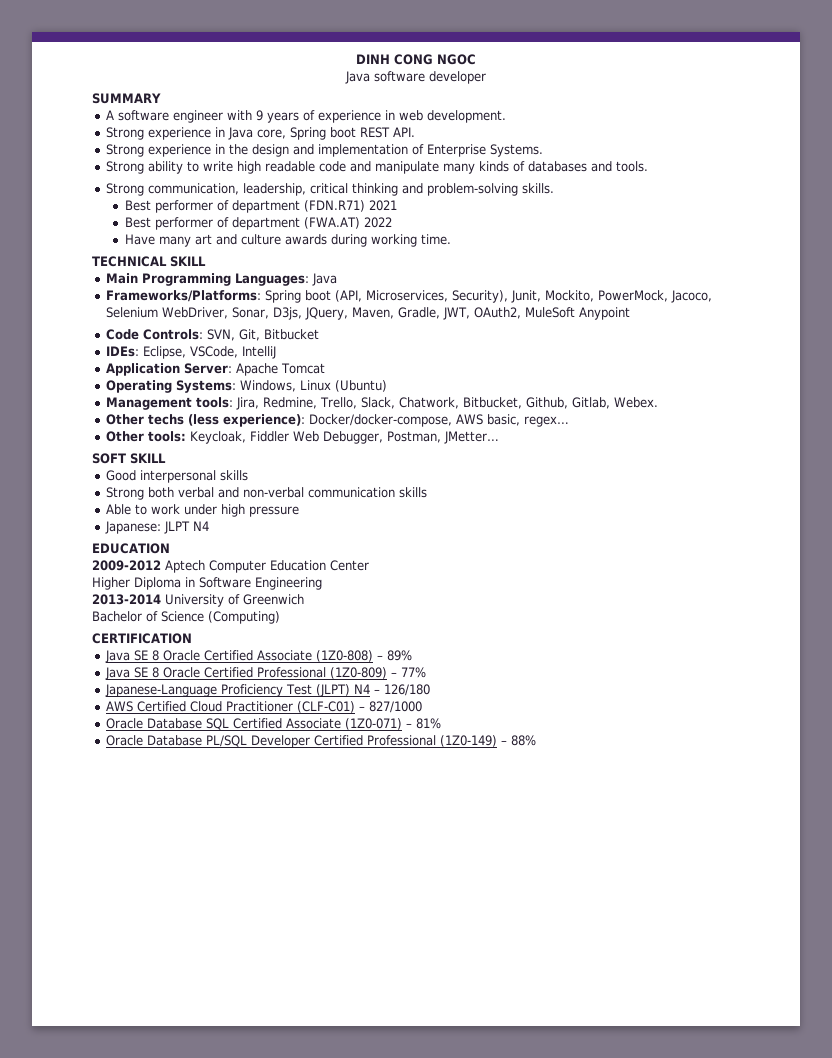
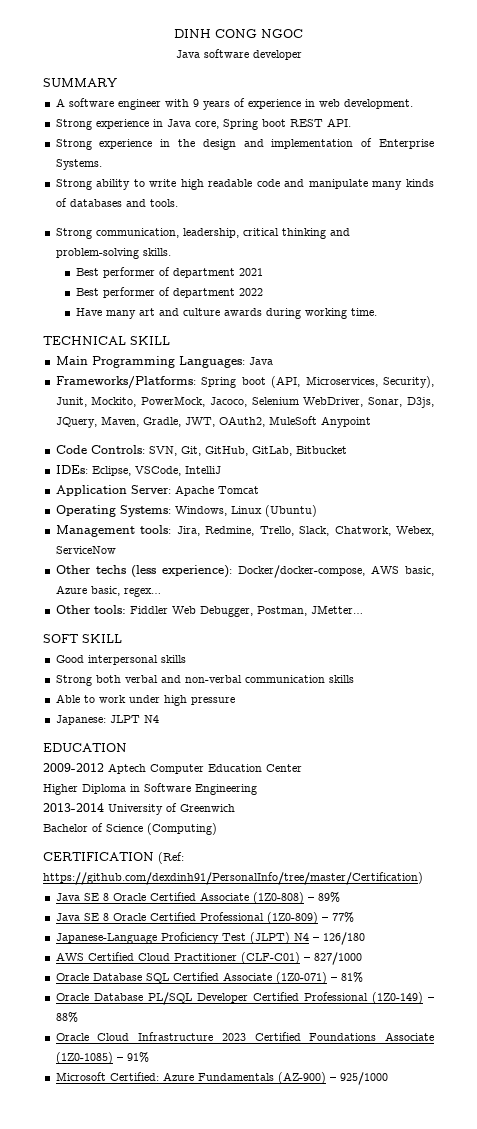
- Best performer of department (FDN.R71) 2021
+ Best performer of department 2021
- Best performer of department (FWA.AT) 2022
+ Best performer of department 2022
- Code Controls: SVN, Git, Bitbucket
+ Code Controls: SVN, Git, GitHub, GitLab, Bitbucket
- Management tools: Jira, Redmine, Trello, Slack, Chatwork, Bitbucket, Github, Gitlab, Webex.
+ Management tools: Jira, Redmine, Trello, Slack, Chatwork, Webex, ServiceNow
- Other techs (less experience): Docker/docker-compose, AWS basic, regex…
+ Other techs (less experience): Docker/docker-compose, AWS basic, Azure basic, regex…
- Other tools: Keycloak, Fiddler Web Debugger, Postman, JMetter…
+ Other tools: Fiddler Web Debugger, Postman, JMetter…
- CERTIFICATION
+ CERTIFICATION (Ref: https://github.com/dexdinh91/PersonalInfo/tree/master/Certification)
+ Oracle Cloud Infrastructure 2023 Certified Foundations Associate (1Z0-1085) – 91%
+ Microsoft Certified: Azure Fundamentals (AZ-900) – 925/1000

